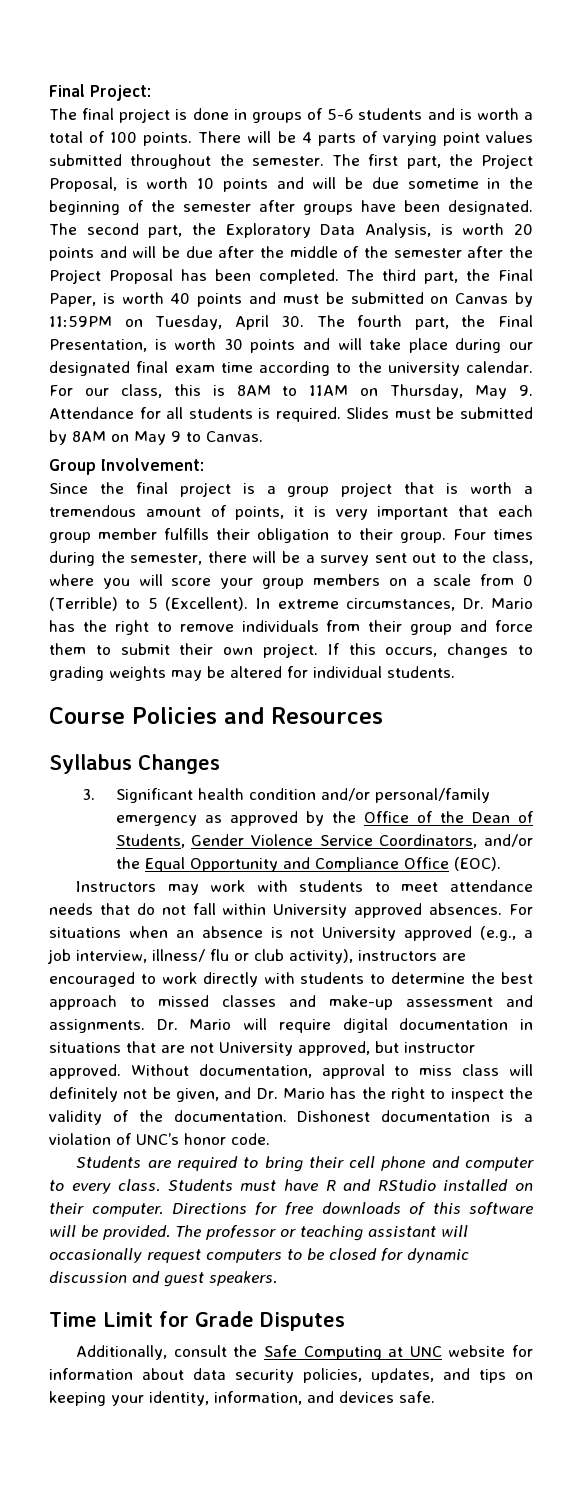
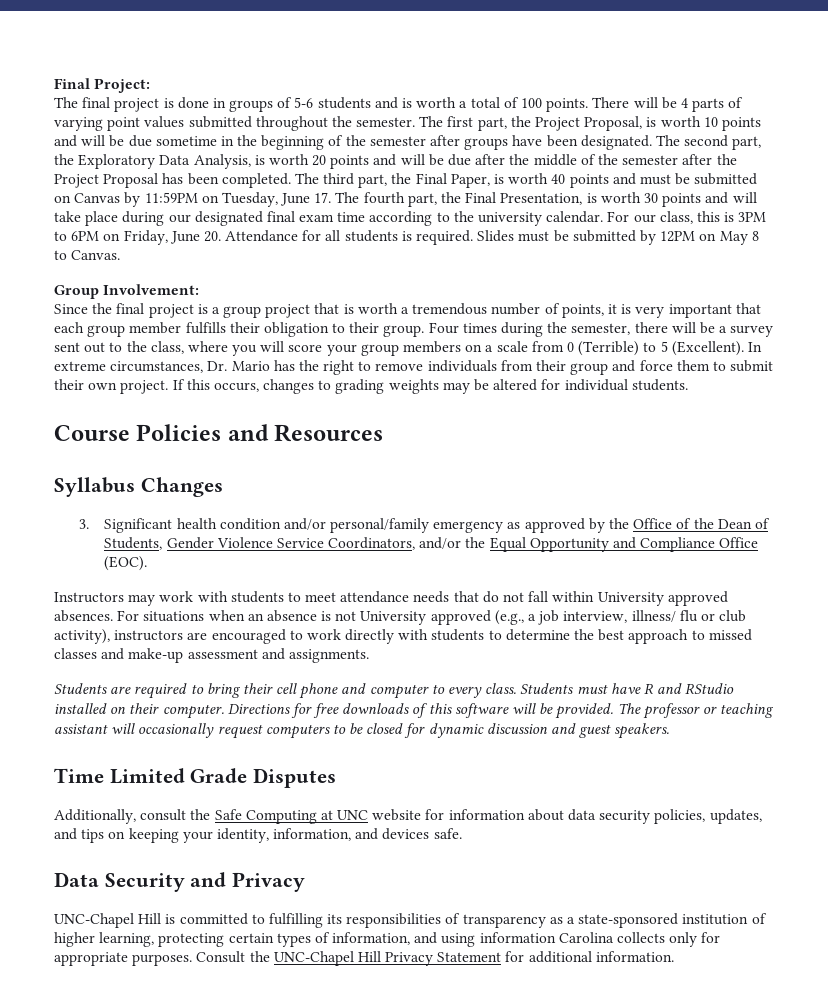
- The third part, the Final Paper, is worth 40 points and must be submitted on Canvas by 11:59PM on Tuesday, April 30. The fourth part, the Final Presentation, is worth 30 points and will take place during our designated final exam time according to the university calendar.
+ The third part, the Final Paper, is worth 40 points and must be submitted on Canvas by 11:59PM on Tuesday, June 17. The fourth part, the Final Presentation, is worth 30 points and will take place during our designated final exam time according to the university calendar.
- For our class, this is 8AM to 11AM on Thursday, May 9. Attendance for all students is required.
+ For our class, this is 3PM to 6PM on Friday, June 20. Attendance for all students is required.
- Slides must be submitted by 8AM on May 9 to Canvas.
+ Slides must be submitted by 12PM on May 8 to Canvas.
- Since the final project is a group project that is worth a tremendous amount of points, it is very important that each group member fulfills their obligation to their group.
+ Since the final project is a group project that is worth a tremendous number of points, it is very important that each group member fulfills their obligation to their group.
- Dr. Mario will require digital documentation in situations that are not University approved, but instructor approved. Without documentation, approval to miss class will definitely not be given, and Dr. Mario has the right to inspect the validity of the documentation. Dishonest documentation is a violation of UNC’s honor code.
- Time Limit for Grade Disputes
+ Time Limited Grade Disputes
+ Data Security and Privacy
+ UNC-Chapel Hill is committed to fulfilling its responsibilities of transparency as a state-sponsored institution of higher learning, protecting certain types of information, and using information Carolina collects only for appropriate purposes. Consult the UNC-Chapel Hill Privacy Statement for additional information.

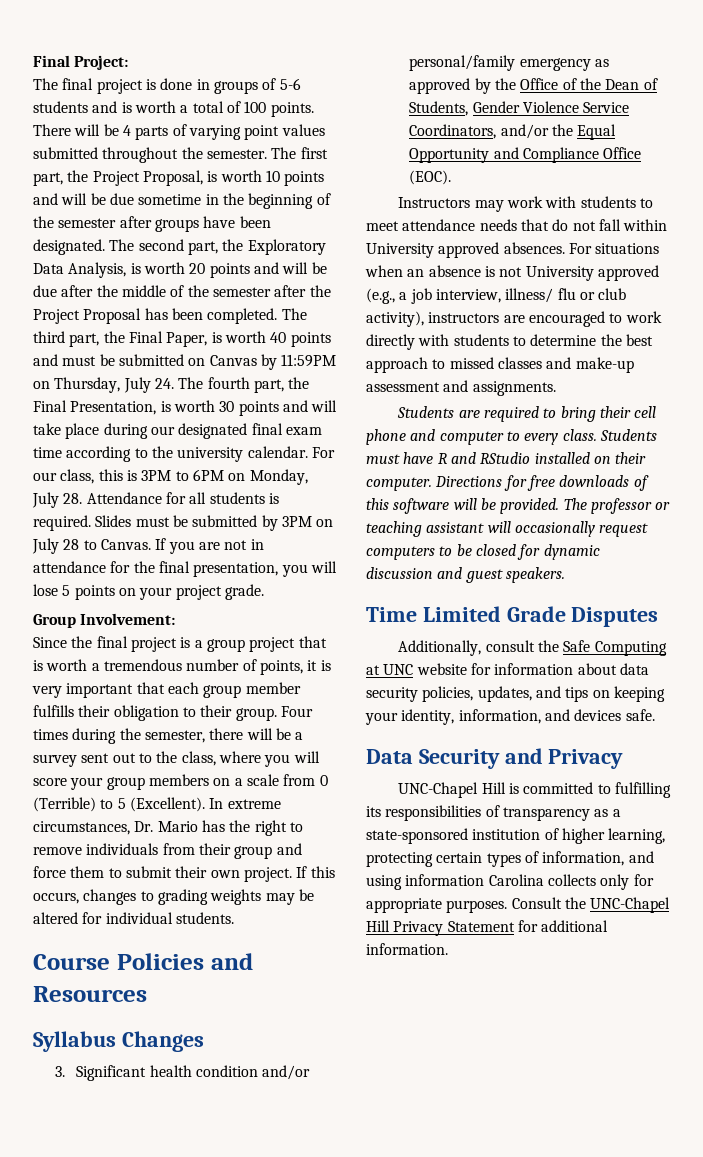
- The third part, the Final Paper, is worth 40 points and must be submitted on Canvas by 11:59PM on Tuesday, June 17. The fourth part, the Final Presentation, is worth 30 points and will take place during our designated final exam time according to the university calendar.
+ The third part, the Final Paper, is worth 40 points and must be submitted on Canvas by 11:59PM on Thursday, July 24. The fourth part, the Final Presentation, is worth 30 points and will take place during our designated final exam time according to the university calendar.
- For our class, this is 3PM to 6PM on Friday, June 20. Attendance for all students is required.
+ For our class, this is 3PM to 6PM on Monday, July 28. Attendance for all students is required.
- Slides must be submitted by 12PM on May 8 to Canvas.
+ Slides must be submitted by 3PM on July 28 to Canvas. If you are not in attendance for the final presentation, you will lose 5 points on your project grade.

